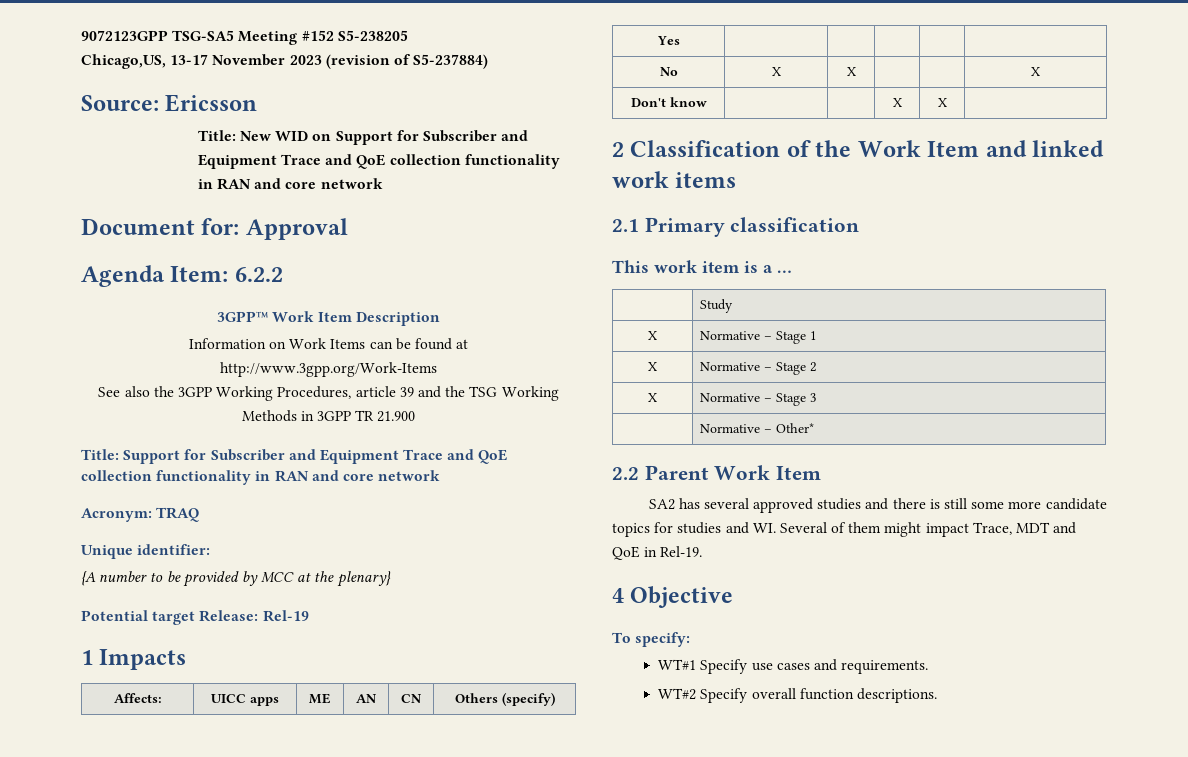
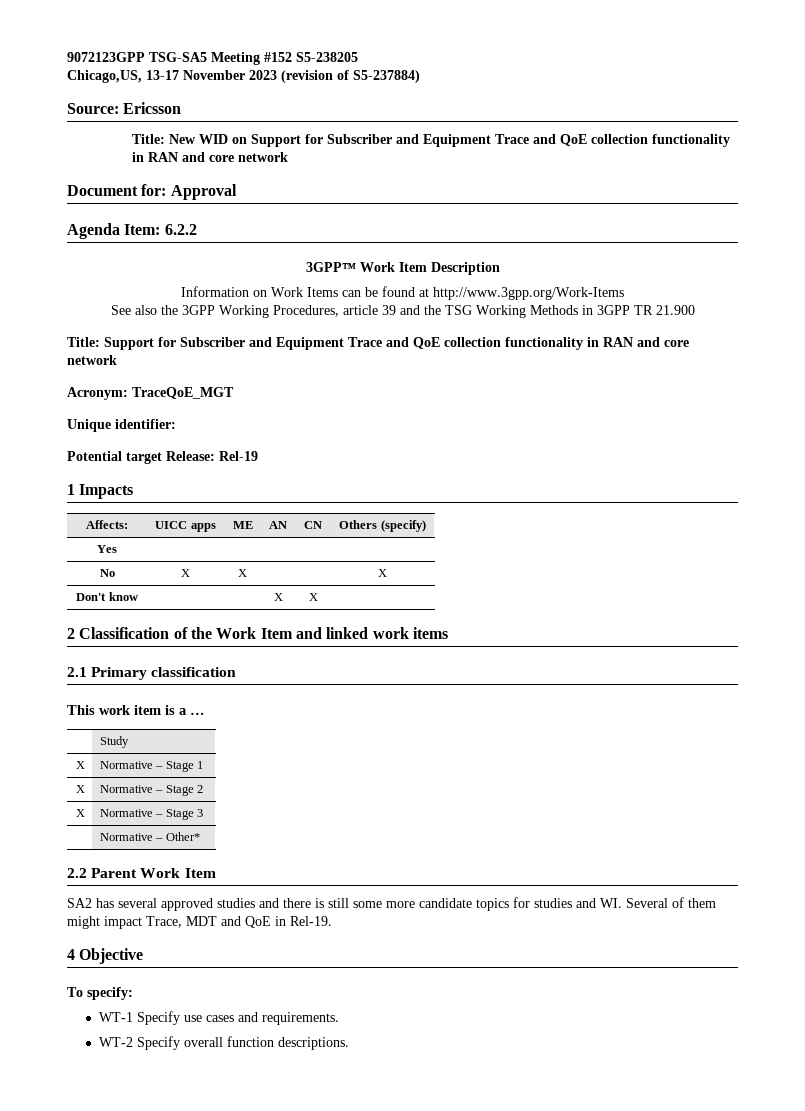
- Acronym: TRAQ
+ Acronym: TraceQoE_MGT
- {A number to be provided by MCC at the plenary}
- WT#1 Specify use cases and requirements.
+ WT-1 Specify use cases and requirements.
- WT#2 Specify overall function descriptions.
+ WT-2 Specify overall function descriptions.

